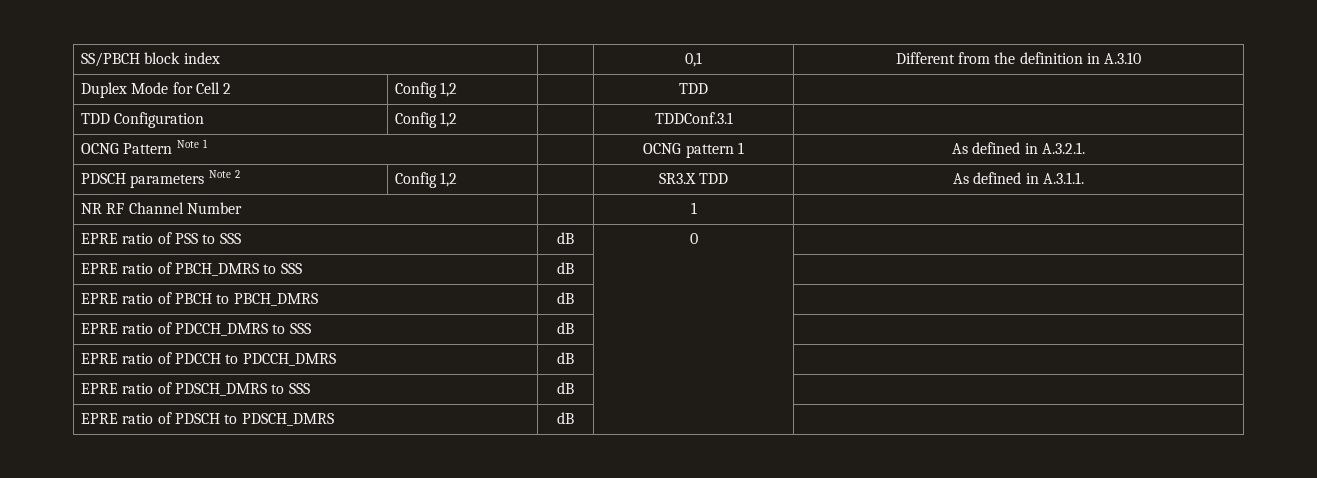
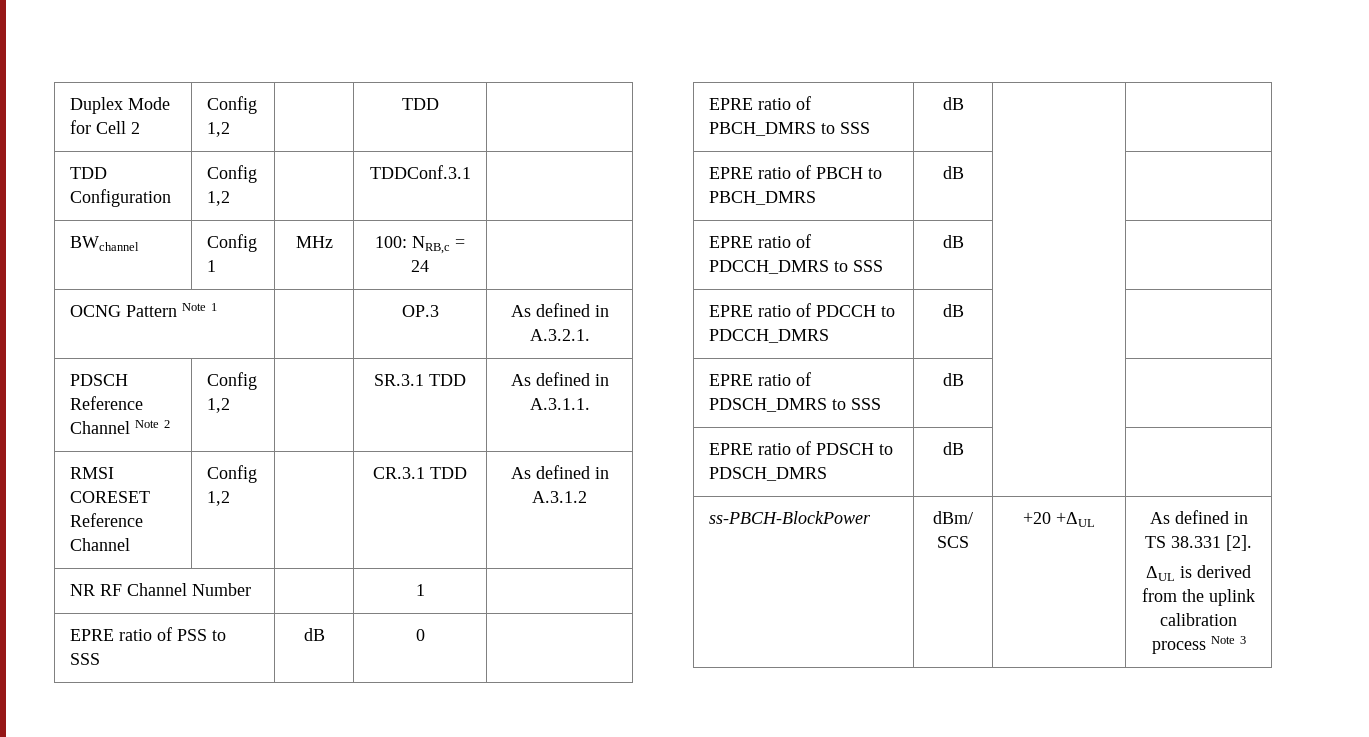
- SS/PBCH block index | | 0,1 | Different from the definition in A.3.10
+ BWchannel | Config 1 | MHz | 100: NRB,c = 24 |
- OCNG Pattern Note 1 | | OCNG pattern 1 | As defined in A.3.2.1.
+ OCNG Pattern Note 1 | | OP.3 | As defined in A.3.2.1.
- PDSCH parameters Note 2 | Config 1,2 | | SR3.X TDD | As defined in A.3.1.1.
+ PDSCH Reference Channel Note 2 | Config 1,2 | | SR.3.1 TDD | As defined in A.3.1.1.
+ RMSI CORESET Reference Channel | Config 1,2 | | CR.3.1 TDD | As defined in A.3.1.2
+ ss-PBCH-BlockPower | dBm/ SCS | +20 +ΔUL | As defined in TS 38.331 [2].
+ ΔUL is derived from the uplink calibration process Note 3

